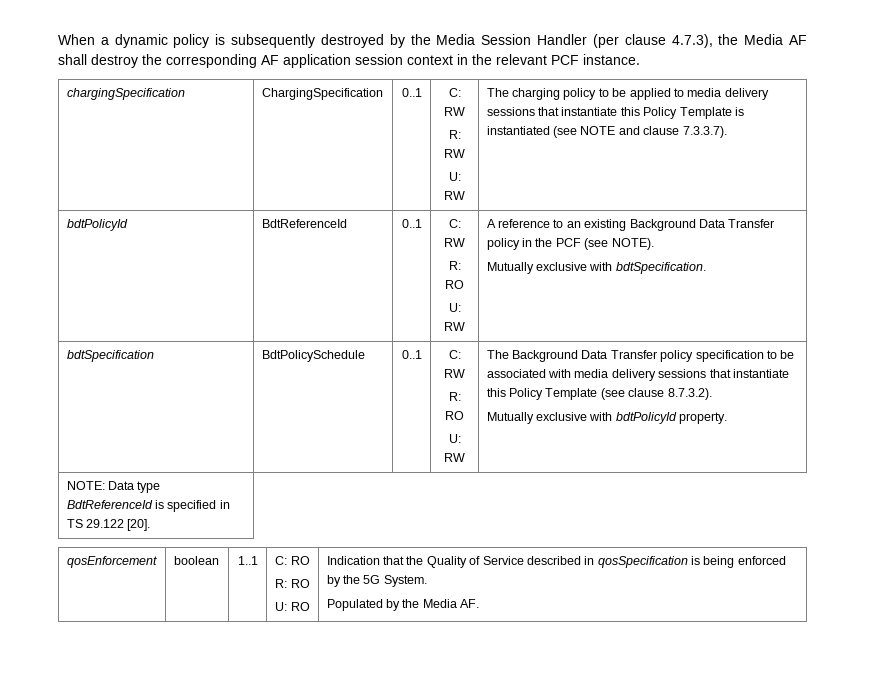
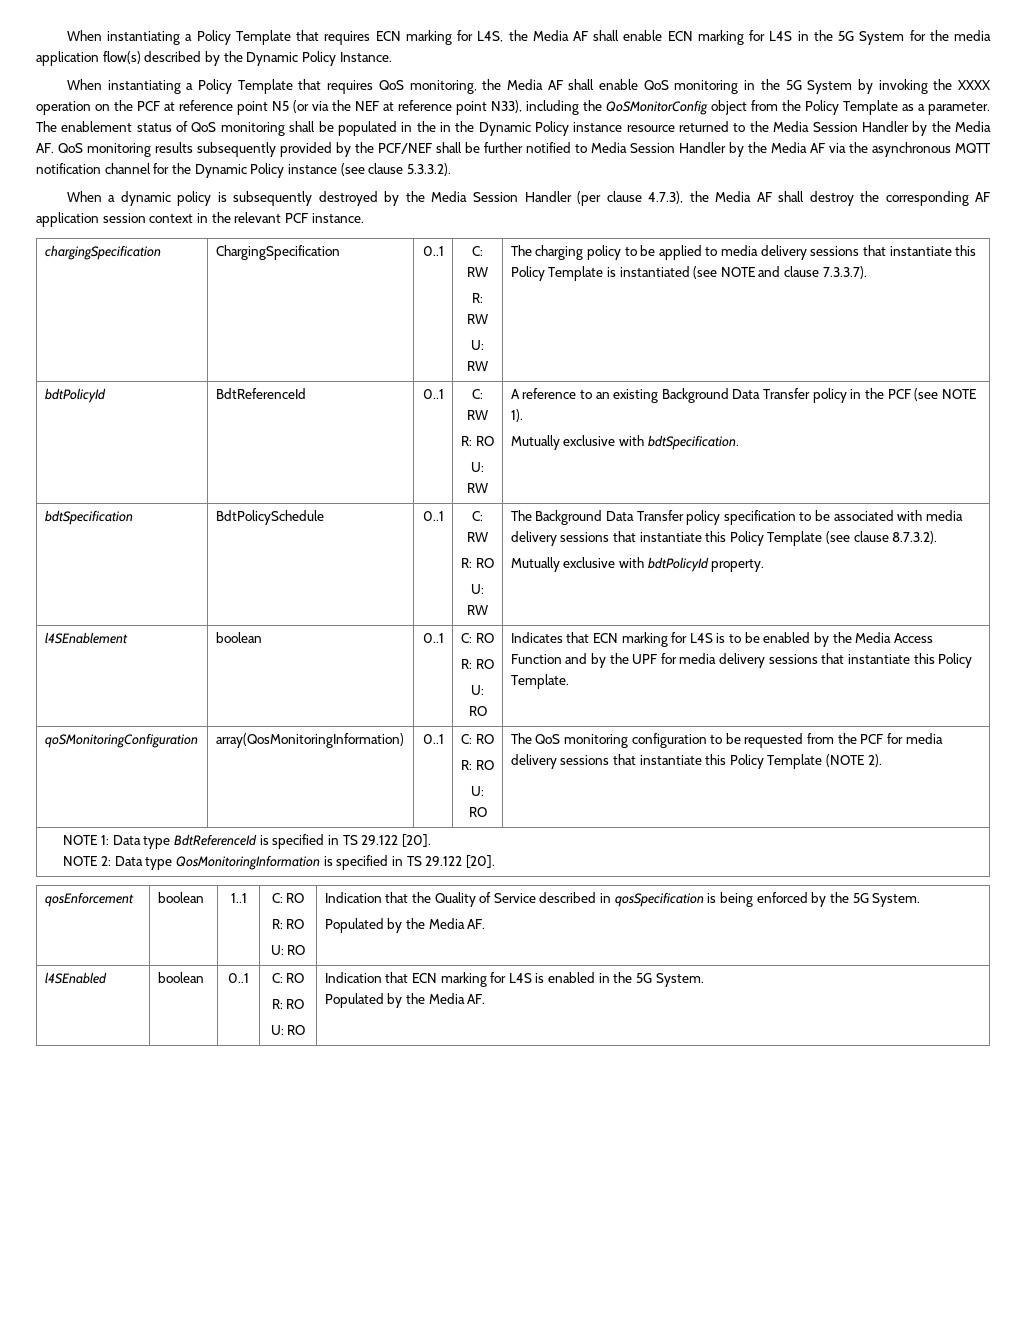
+ When instantiating a Policy Template that requires ECN marking for L4S, the Media AF shall enable ECN marking for L4S in the 5G System for the media application flow(s) described by the Dynamic Policy Instance.
+ When instantiating a Policy Template that requires QoS monitoring, the Media AF shall enable QoS monitoring in the 5G System by invoking the XXXX operation on the PCF at reference point N5 (or via the NEF at reference point N33), including the QoSMonitorConfig object from the Policy Template as a parameter. The enablement status of QoS monitoring shall be populated in the in the Dynamic Policy instance resource returned to the Media Session Handler by the Media AF. QoS monitoring results subsequently provided by the PCF/NEF shall be further notified to Media Session Handler by the Media AF via the asynchronous MQTT notification channel for the Dynamic Policy instance (see clause 5.3.3.2).
  bdtPolicyId | BdtReferenceId | 0..1 | C: RW
  R: RO
- U: RW | A reference to an existing Background Data Transfer policy in the PCF (see NOTE).
+ U: RW | A reference to an existing Background Data Transfer policy in the PCF (see NOTE 1).
- NOTE: Data type BdtReferenceId is specified in TS 29.122 [20].
+ l4SEnablement | boolean | 0..1 | C: RO
+ R: RO
+ U: RO | Indicates that ECN marking for L4S is to be enabled by the Media Access Function and by the UPF for media delivery sessions that instantiate this Policy Template.
+ qoSMonitoringConfiguration | array(QosMonitoringInformation) | 0..1 | C: RO
+ R: RO
+ U: RO | The QoS monitoring configuration to be requested from the PCF for media delivery sessions that instantiate this Policy Template (NOTE 2).
+ NOTE 1: Data type BdtReferenceId is specified in TS 29.122 [20].
+ NOTE 2: Data type QosMonitoringInformation is specified in TS 29.122 [20].
+ l4SEnabled | boolean | 0..1 | C: RO
+ R: RO
+ U: RO | Indication that ECN marking for L4S is enabled in the 5G System.
+ Populated by the Media AF.

